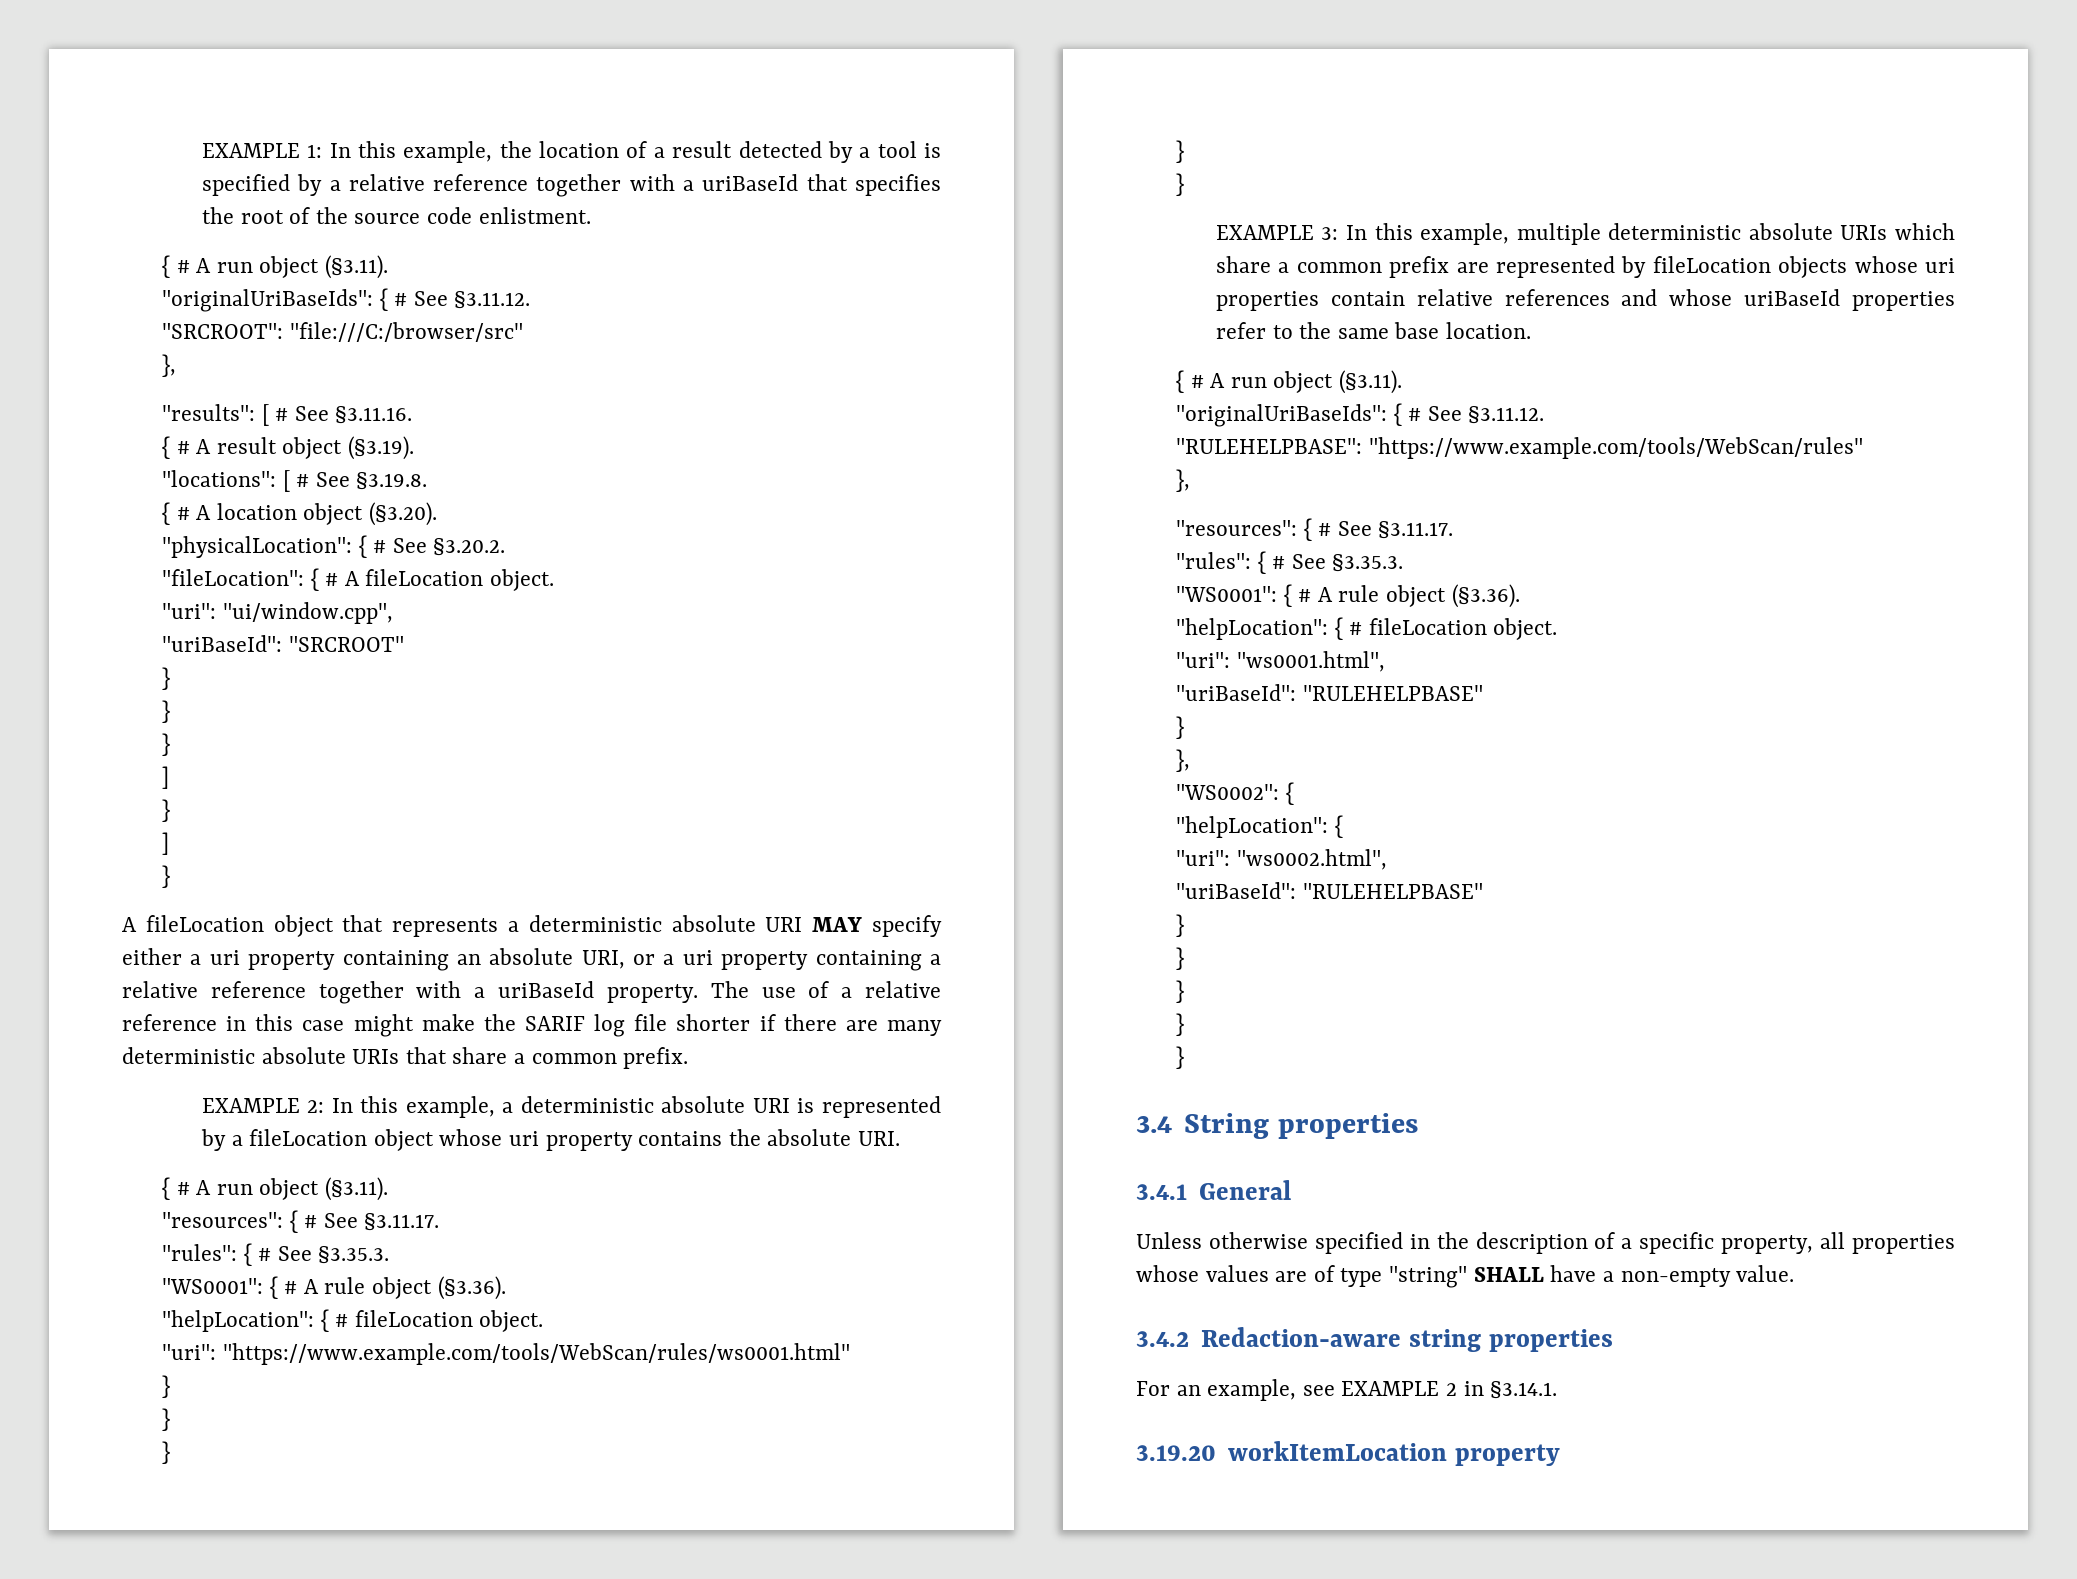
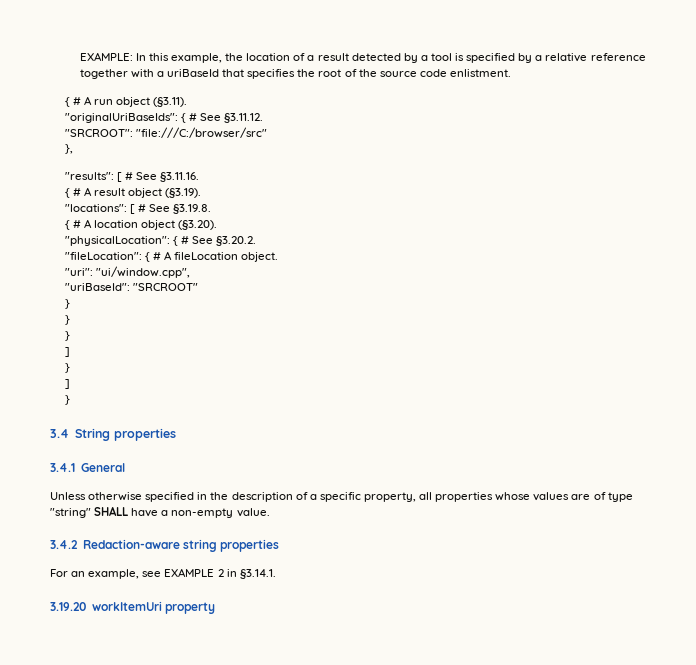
- EXAMPLE 1: In this example, the location of a result detected by a tool is specified by a relative reference together with a uriBaseId that specifies the root of the source code enlistment.
+ EXAMPLE: In this example, the location of a result detected by a tool is specified by a relative reference together with a uriBaseId that specifies the root of the source code enlistment.
- A fileLocation object that represents a deterministic absolute URI MAY specify either a uri property containing an absolute URI, or a uri property containing a relative reference together with a uriBaseId property. The use of a relative reference in this case might make the SARIF log file shorter if there are many deterministic absolute URIs that share a common prefix.
- EXAMPLE 2: In this example, a deterministic absolute URI is represented by a fileLocation object whose uri property contains the absolute URI.
- { # A run object (§3.11).
- "resources": { # See §3.11.17.
- "rules": { # See §3.35.3.
- "WS0001": { # A rule object (§3.36).
- "helpLocation": { # fileLocation object.
- "uri": "https://www.example.com/tools/WebScan/rules/ws0001.html"
- }
- }
- }
- }
- }
- EXAMPLE 3: In this example, multiple deterministic absolute URIs which share a common prefix are represented by fileLocation objects whose uri properties contain relative references and whose uriBaseId properties refer to the same base location.
- { # A run object (§3.11).
- "originalUriBaseIds": { # See §3.11.12.
- "RULEHELPBASE": "https://www.example.com/tools/WebScan/rules"
- },
- "resources": { # See §3.11.17.
- "rules": { # See §3.35.3.
- "WS0001": { # A rule object (§3.36).
- "helpLocation": { # fileLocation object.
- "uri": "ws0001.html",
- "uriBaseId": "RULEHELPBASE"
- }
- },
- "WS0002": {
- "helpLocation": {
- "uri": "ws0002.html",
- "uriBaseId": "RULEHELPBASE"
- }
- }
- }
- }
- }
- 3.19.20 workItemLocation property
+ 3.19.20 workItemUri property

